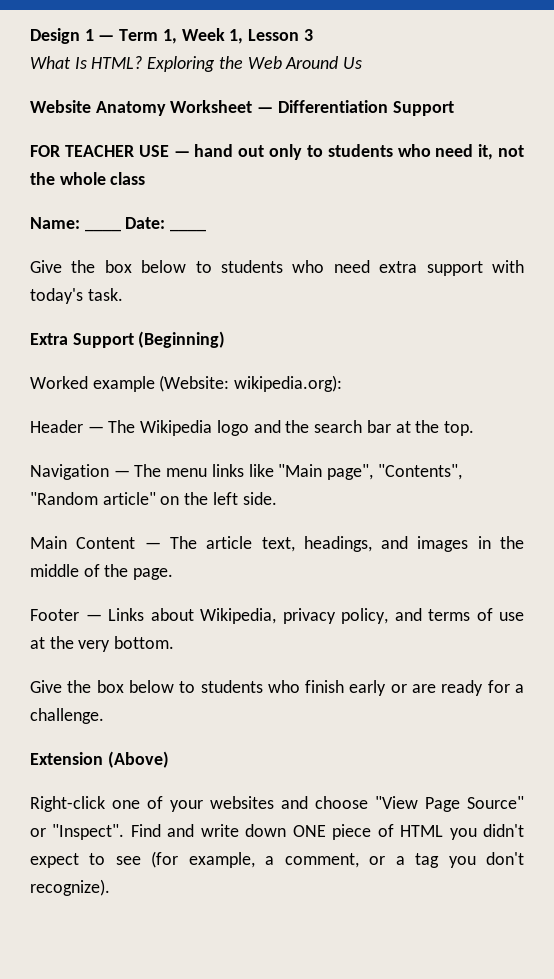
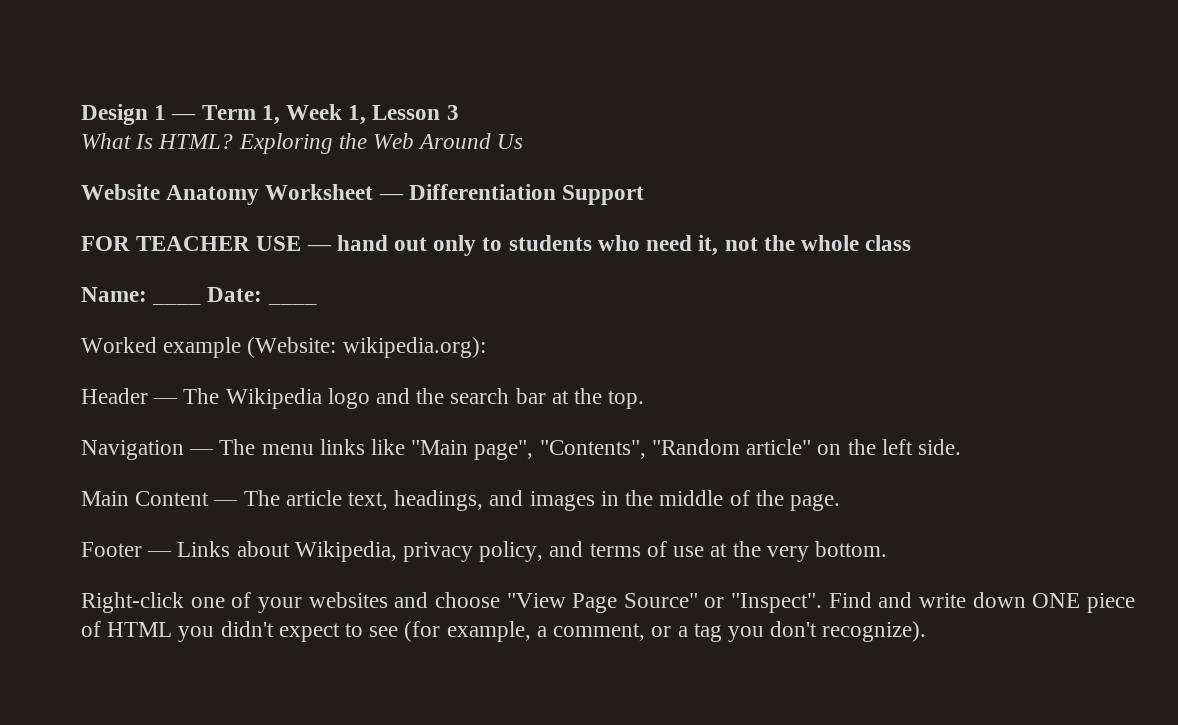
- Give the box below to students who need extra support with today's task.
- Extra Support (Beginning)
- Give the box below to students who finish early or are ready for a challenge.
- Extension (Above)

